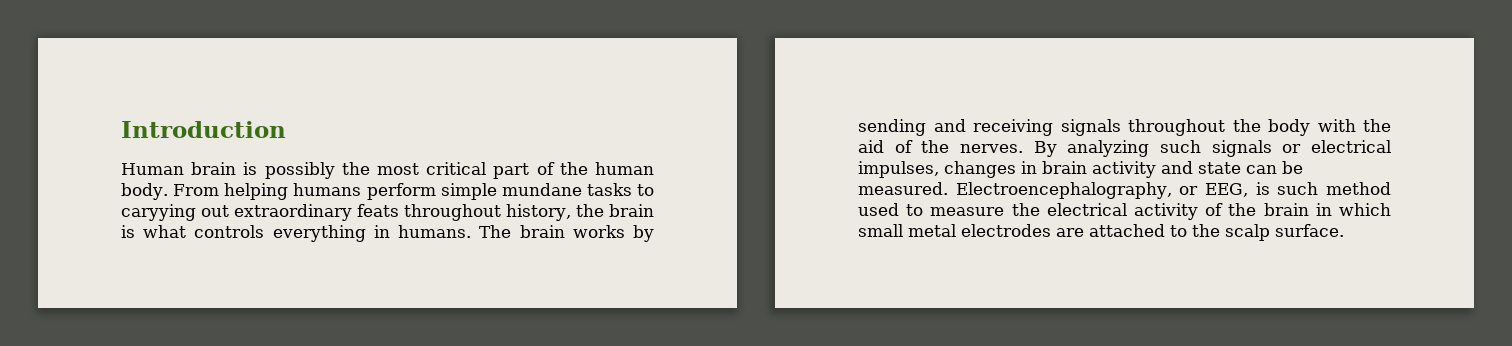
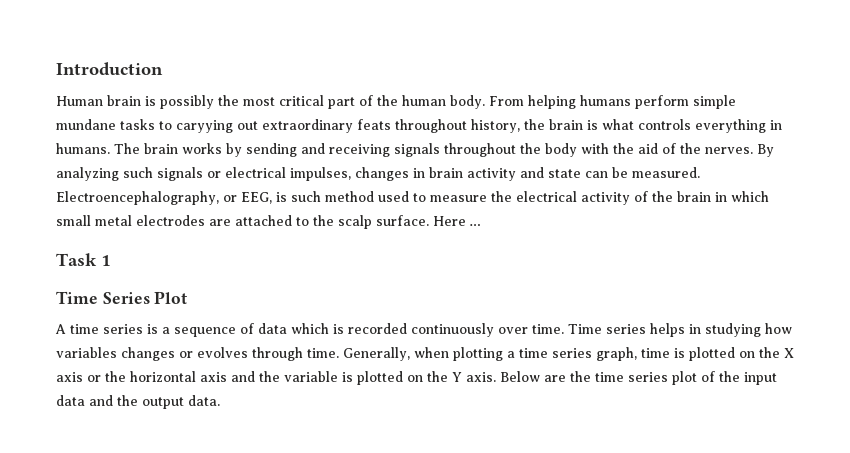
+ Here …
+ Task 1
+ Time Series Plot
+ A time series is a sequence of data which is recorded continuously over time. Time series helps in studying how variables changes or evolves through time. Generally, when plotting a time series graph, time is plotted on the X axis or the horizontal axis and the variable is plotted on the Y axis. Below are the time series plot of the input data and the output data.

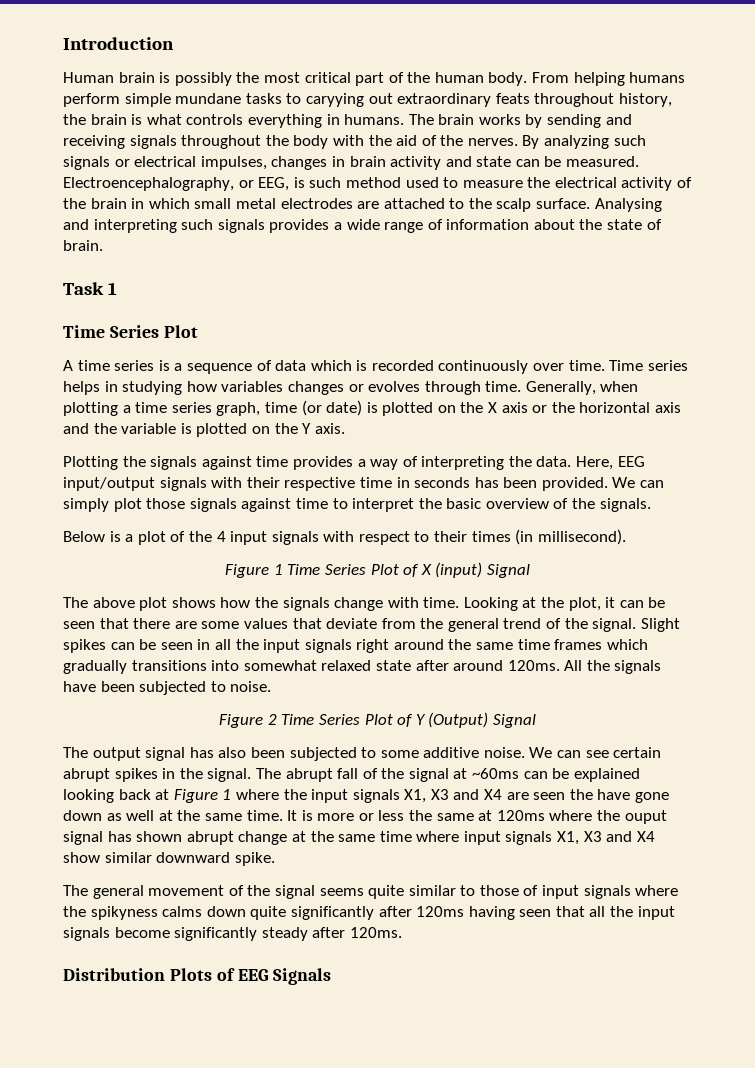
- Here …
+ Analysing and interpreting such signals provides a wide range of information about the state of brain.
- Generally, when plotting a time series graph, time is plotted on the X axis or the horizontal axis and the variable is plotted on the Y axis. Below are the time series plot of the input data and the output data.
+ Generally, when plotting a time series graph, time (or date) is plotted on the X axis or the horizontal axis and the variable is plotted on the Y axis.
+ Plotting the signals against time provides a way of interpreting the data. Here, EEG input/output signals with their respective time in seconds has been provided. We can simply plot those signals against time to interpret the basic overview of the signals.
+ Below is a plot of the 4 input signals with respect to their times (in millisecond).
+ Figure 1 Time Series Plot of X (input) Signal
+ The above plot shows how the signals change with time. Looking at the plot, it can be seen that there are some values that deviate from the general trend of the signal. Slight spikes can be seen in all the input signals right around the same time frames which gradually transitions into somewhat relaxed state after around 120ms. All the signals have been subjected to noise.
+ Figure 2 Time Series Plot of Y (Output) Signal
+ The output signal has also been subjected to some additive noise. We can see certain abrupt spikes in the signal. The abrupt fall of the signal at ~60ms can be explained looking back at Figure 1 where the input signals X1, X3 and X4 are seen the have gone down as well at the same time. It is more or less the same at 120ms where the ouput signal has shown abrupt change at the same time where input signals X1, X3 and X4 show similar downward spike.
+ The general movement of the signal seems quite similar to those of input signals where the spikyness calms down quite significantly after 120ms having seen that all the input signals become significantly steady after 120ms.
+ Distribution Plots of EEG Signals

